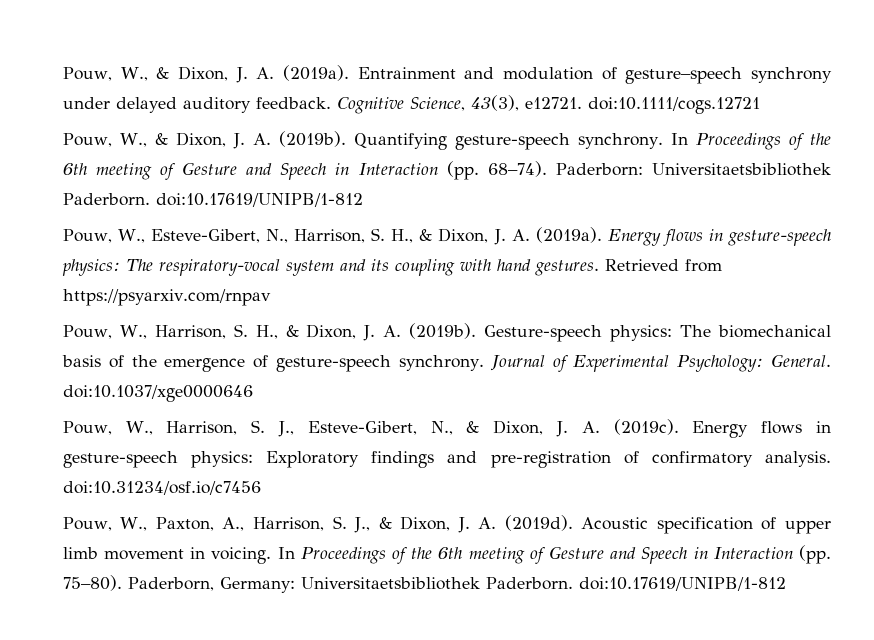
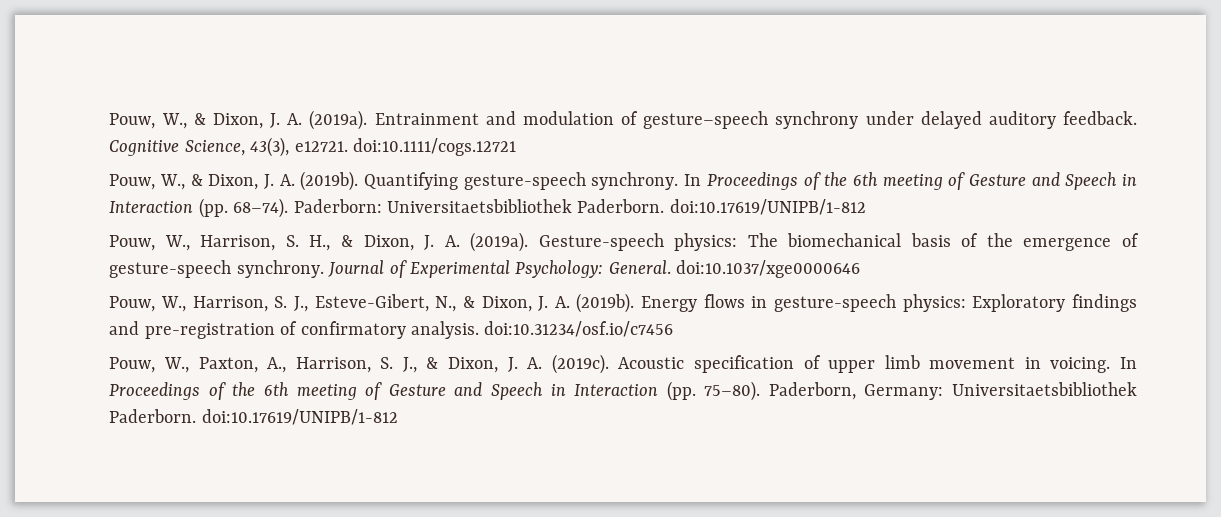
- Pouw, W., Esteve-Gibert, N., Harrison, S. H., & Dixon, J. A. (2019a).
+ Pouw, W., Harrison, S. H., & Dixon, J. A. (2019a).
- Energy flows in gesture-speech physics: The respiratory-vocal system and its coupling with hand gestures. Retrieved from https://psyarxiv.com/rnpav
- Pouw, W., Harrison, S. H., & Dixon, J. A. (2019b).
- Pouw, W., Harrison, S. J., Esteve-Gibert, N., & Dixon, J. A. (2019c).
+ Pouw, W., Harrison, S. J., Esteve-Gibert, N., & Dixon, J. A. (2019b).
- Pouw, W., Paxton, A., Harrison, S. J., & Dixon, J. A. (2019d).
+ Pouw, W., Paxton, A., Harrison, S. J., & Dixon, J. A. (2019c).

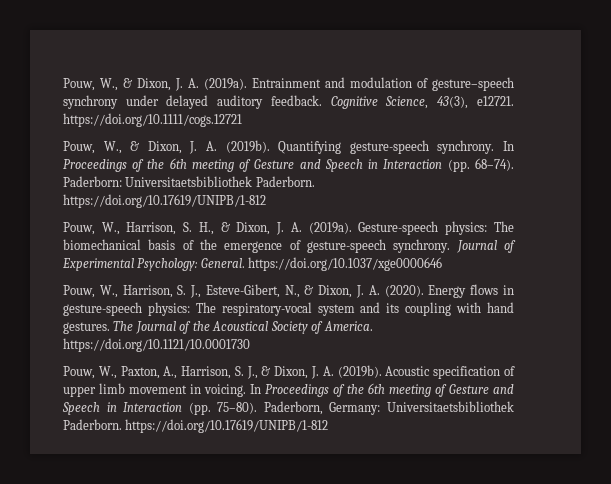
- Cognitive Science, 43(3), e12721. doi:10.1111/cogs.12721
+ Cognitive Science, 43(3), e12721. https://doi.org/10.1111/cogs.12721
- Paderborn: Universitaetsbibliothek Paderborn. doi:10.17619/UNIPB/1-812
+ Paderborn: Universitaetsbibliothek Paderborn. https://doi.org/10.17619/UNIPB/1-812
- Journal of Experimental Psychology: General. doi:10.1037/xge0000646
+ Journal of Experimental Psychology: General. https://doi.org/10.1037/xge0000646
- Pouw, W., Harrison, S. J., Esteve-Gibert, N., & Dixon, J. A. (2019b).
+ Pouw, W., Harrison, S. J., Esteve-Gibert, N., & Dixon, J. A. (2020).
- Energy flows in gesture-speech physics: Exploratory findings and pre-registration of confirmatory analysis. doi:10.31234/osf.io/c7456
+ Energy flows in gesture-speech physics: The respiratory-vocal system and its coupling with hand gestures. The Journal of the Acoustical Society of America. https://doi.org/10.1121/10.0001730
- Pouw, W., Paxton, A., Harrison, S. J., & Dixon, J. A. (2019c).
+ Pouw, W., Paxton, A., Harrison, S. J., & Dixon, J. A. (2019b).
- Paderborn, Germany: Universitaetsbibliothek Paderborn. doi:10.17619/UNIPB/1-812
+ Paderborn, Germany: Universitaetsbibliothek Paderborn. https://doi.org/10.17619/UNIPB/1-812

